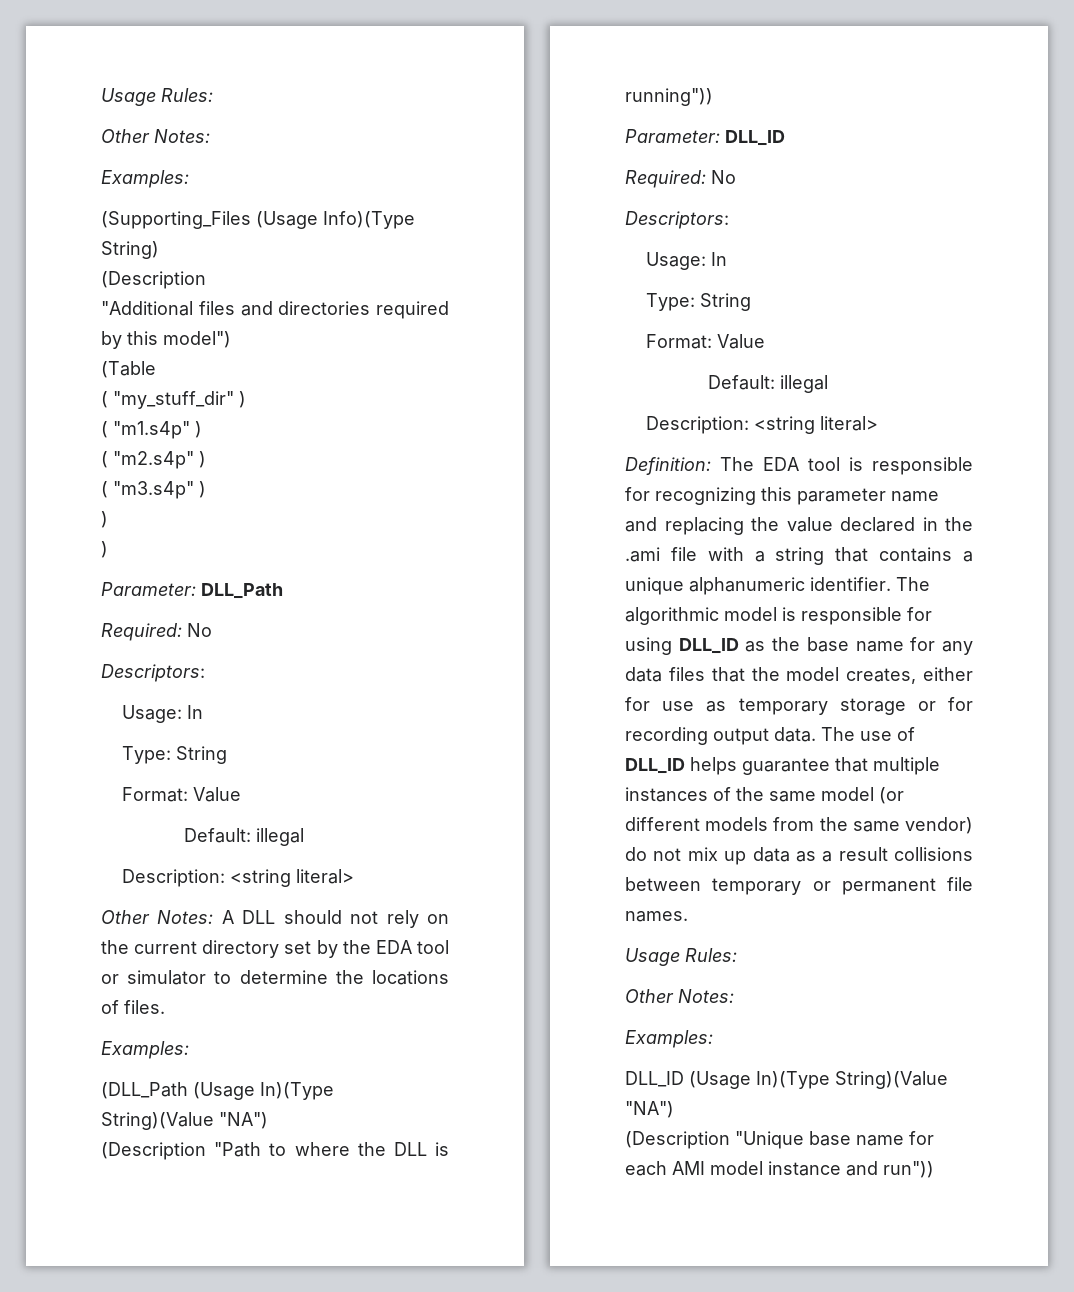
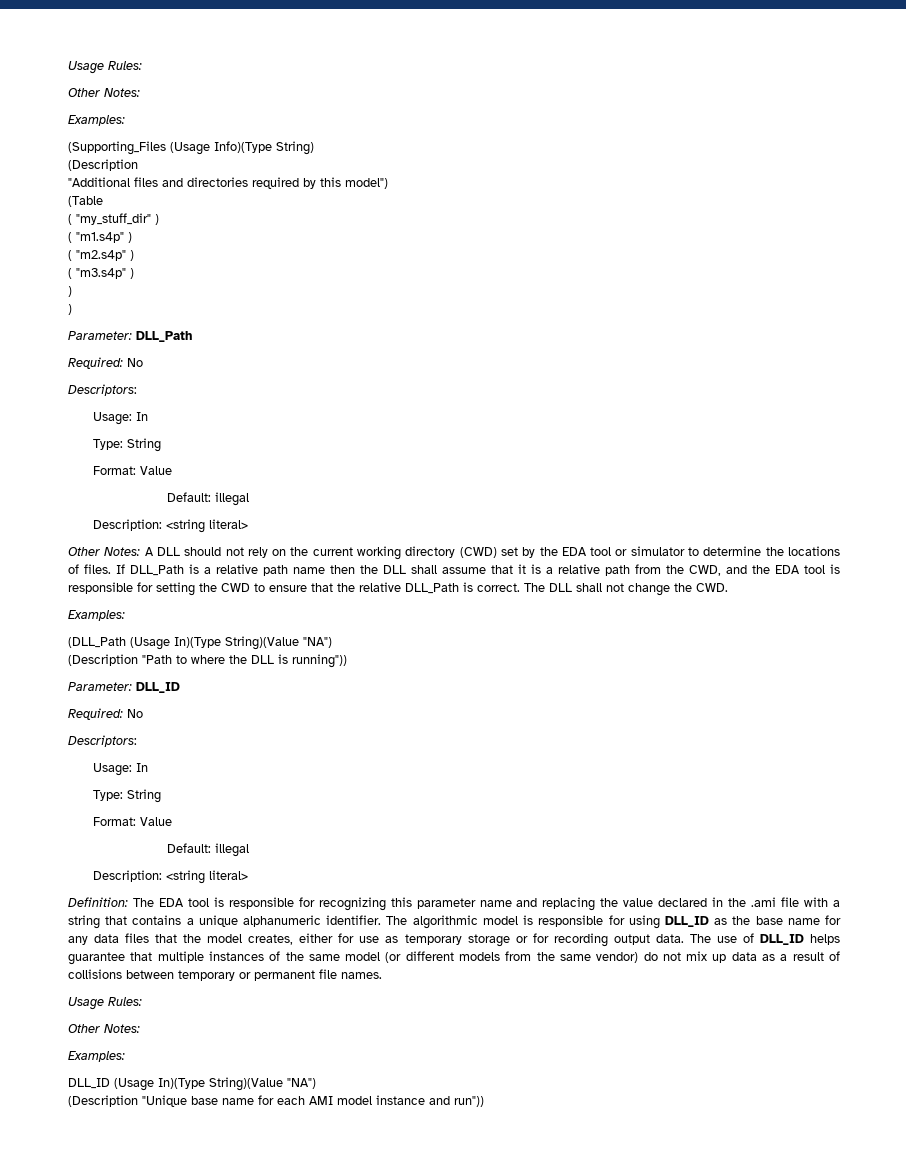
- Other Notes: A DLL should not rely on the current directory set by the EDA tool or simulator to determine the locations of files.
+ Other Notes: A DLL should not rely on the current working directory (CWD) set by the EDA tool or simulator to determine the locations of files. If DLL_Path is a relative path name then the DLL shall assume that it is a relative path from the CWD, and the EDA tool is responsible for setting the CWD to ensure that the relative DLL_Path is correct. The DLL shall not change the CWD.
- The use of DLL_ID helps guarantee that multiple instances of the same model (or different models from the same vendor) do not mix up data as a result collisions between temporary or permanent file names.
+ The use of DLL_ID helps guarantee that multiple instances of the same model (or different models from the same vendor) do not mix up data as a result of collisions between temporary or permanent file names.

